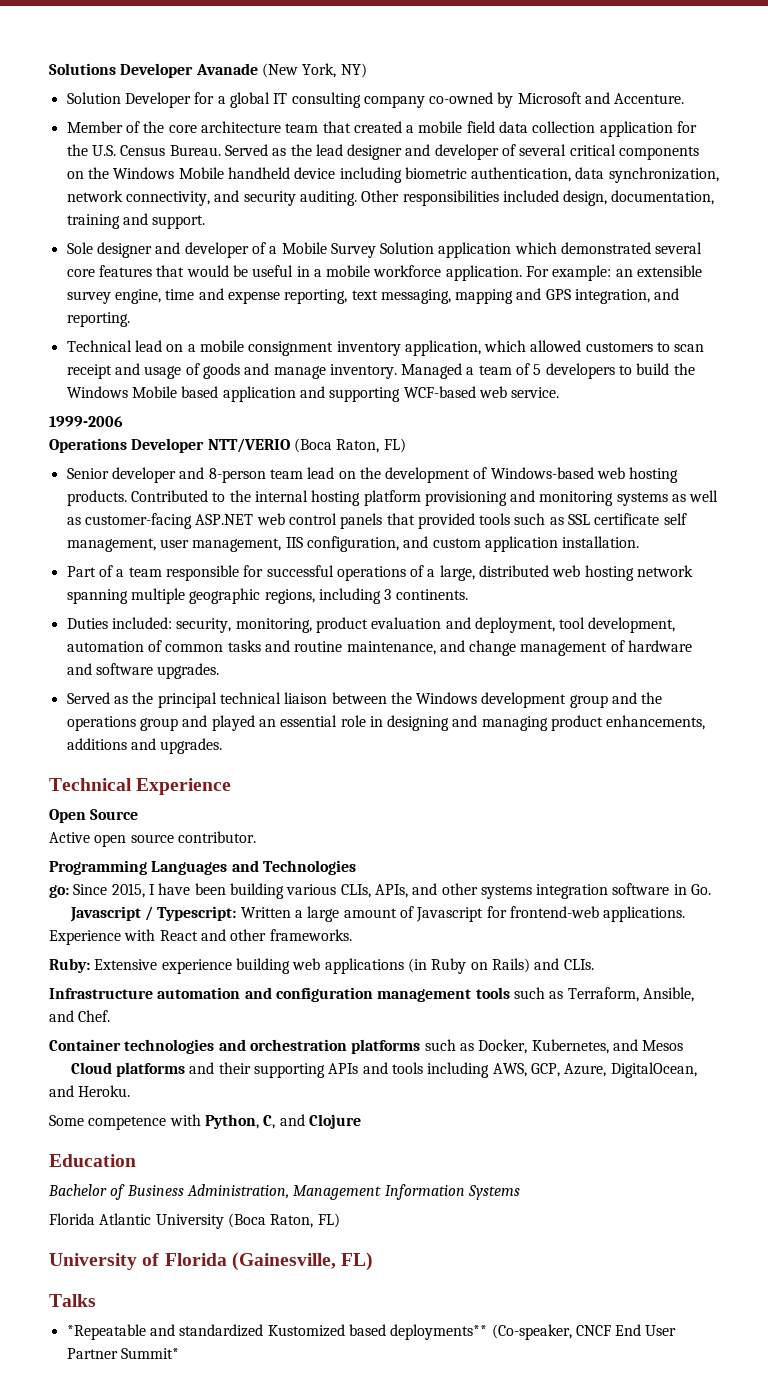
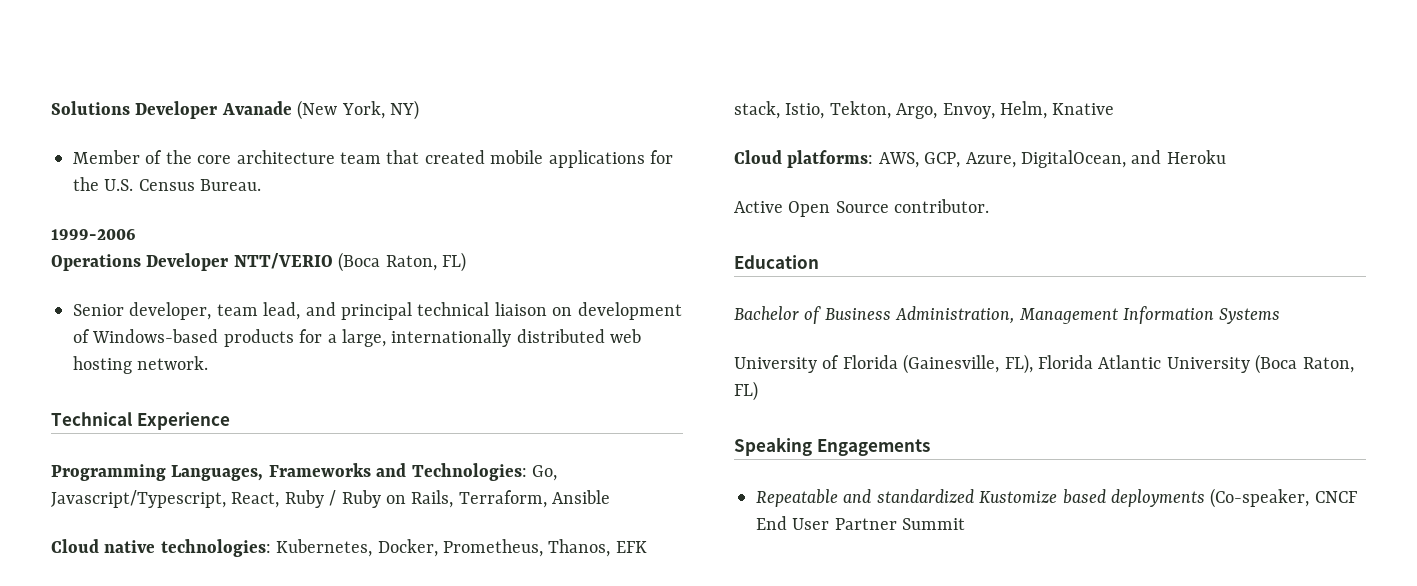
- Solution Developer for a global IT consulting company co-owned by Microsoft and Accenture.
- Member of the core architecture team that created a mobile field data collection application for the U.S. Census Bureau. Served as the lead designer and developer of several critical components on the Windows Mobile handheld device including biometric authentication, data synchronization, network connectivity, and security auditing. Other responsibilities included design, documentation, training and support.
- Sole designer and developer of a Mobile Survey Solution application which demonstrated several core features that would be useful in a mobile workforce application. For example: an extensible survey engine, time and expense reporting, text messaging, mapping and GPS integration, and reporting.
- Technical lead on a mobile consignment inventory application, which allowed customers to scan receipt and usage of goods and manage inventory. Managed a team of 5 developers to build the Windows Mobile based application and supporting WCF-based web service.
+ Member of the core architecture team that created mobile applications for the U.S. Census Bureau.
- Senior developer and 8-person team lead on the development of Windows-based web hosting products. Contributed to the internal hosting platform provisioning and monitoring systems as well as customer-facing ASP.NET web control panels that provided tools such as SSL certificate self management, user management, IIS configuration, and custom application installation.
- Part of a team responsible for successful operations of a large, distributed web hosting network spanning multiple geographic regions, including 3 continents.
- Duties included: security, monitoring, product evaluation and deployment, tool development, automation of common tasks and routine maintenance, and change management of hardware and software upgrades.
- Served as the principal technical liaison between the Windows development group and the operations group and played an essential role in designing and managing product enhancements, additions and upgrades.
+ Senior developer, team lead, and principal technical liaison on development of Windows-based products for a large, internationally distributed web hosting network.
  Technical Experience
- Open Source
- Active open source contributor.
- Programming Languages and Technologies
- go: Since 2015, I have been building various CLIs, APIs, and other systems integration software in Go.
- Javascript / Typescript: Written a large amount of Javascript for frontend-web applications. Experience with React and other frameworks.
- Ruby: Extensive experience building web applications (in Ruby on Rails) and CLIs.
- Infrastructure automation and configuration management tools such as Terraform, Ansible, and Chef.
- Container technologies and orchestration platforms such as Docker, Kubernetes, and Mesos
- Cloud platforms and their supporting APIs and tools including AWS, GCP, Azure, DigitalOcean, and Heroku.
- Some competence with Python, C, and Clojure
+ Programming Languages, Frameworks and Technologies: Go, Javascript/Typescript, React, Ruby / Ruby on Rails, Terraform, Ansible
+ Cloud native technologies: Kubernetes, Docker, Prometheus, Thanos, EFK stack, Istio, Tekton, Argo, Envoy, Helm, Knative
+ Cloud platforms: AWS, GCP, Azure, DigitalOcean, and Heroku
+ Active Open Source contributor.
- Florida Atlantic University (Boca Raton, FL)
+ University of Florida (Gainesville, FL), Florida Atlantic University (Boca Raton, FL)
- University of Florida (Gainesville, FL)
- Talks
- *Repeatable and standardized Kustomized based deployments** (Co-speaker, CNCF End User Partner Summit*
+ Speaking Engagements
+ Repeatable and standardized Kustomize based deployments (Co-speaker, CNCF End User Partner Summit

